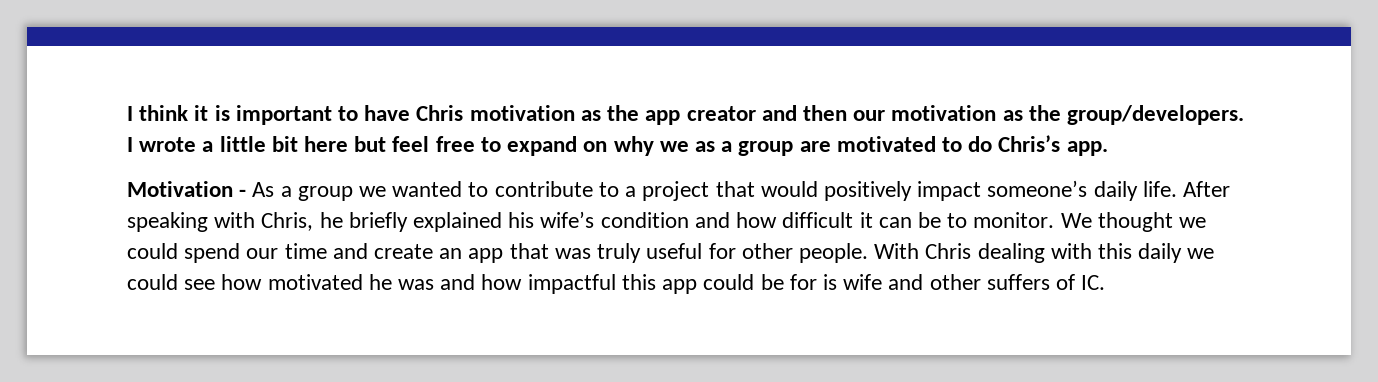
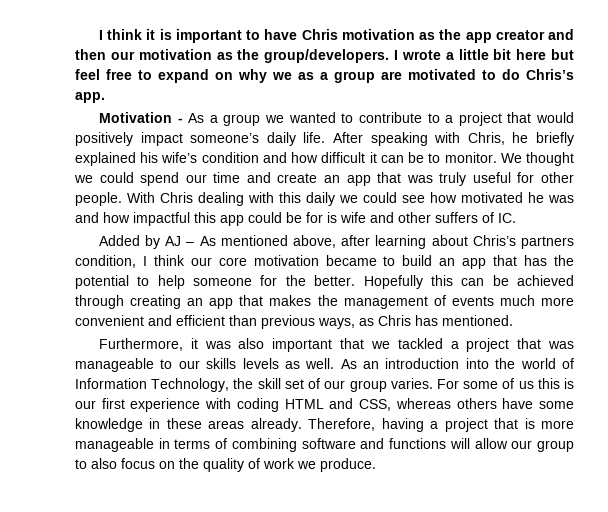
+ Added by AJ – As mentioned above, after learning about Chris’s partners condition, I think our core motivation became to build an app that has the potential to help someone for the better. Hopefully this can be achieved through creating an app that makes the management of events much more convenient and efficient than previous ways, as Chris has mentioned.
+ Furthermore, it was also important that we tackled a project that was manageable to our skills levels as well. As an introduction into the world of Information Technology, the skill set of our group varies. For some of us this is our first experience with coding HTML and CSS, whereas others have some knowledge in these areas already. Therefore, having a project that is more manageable in terms of combining software and functions will allow our group to also focus on the quality of work we produce.

